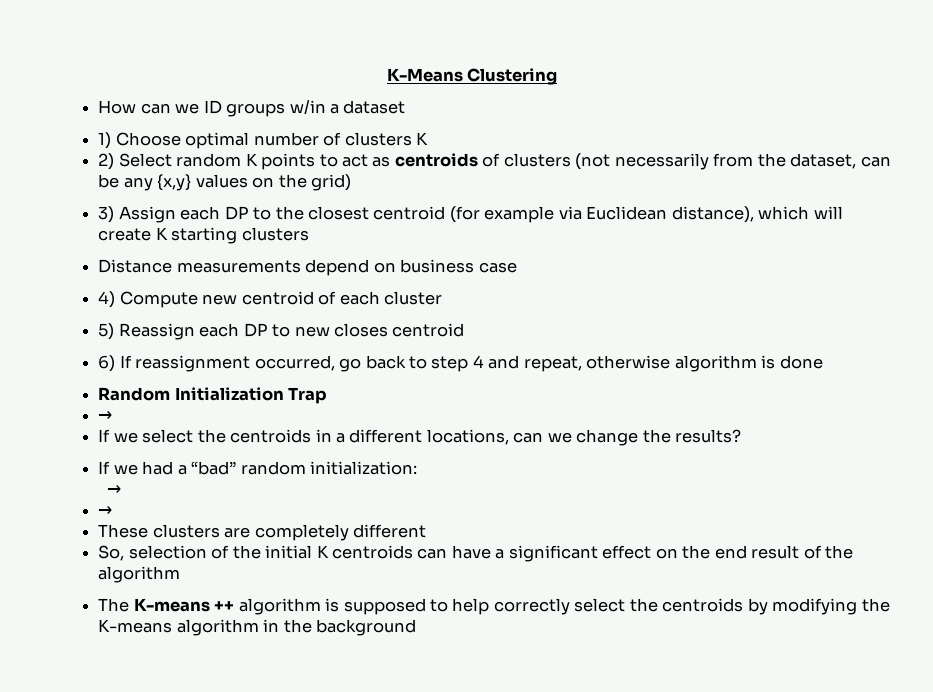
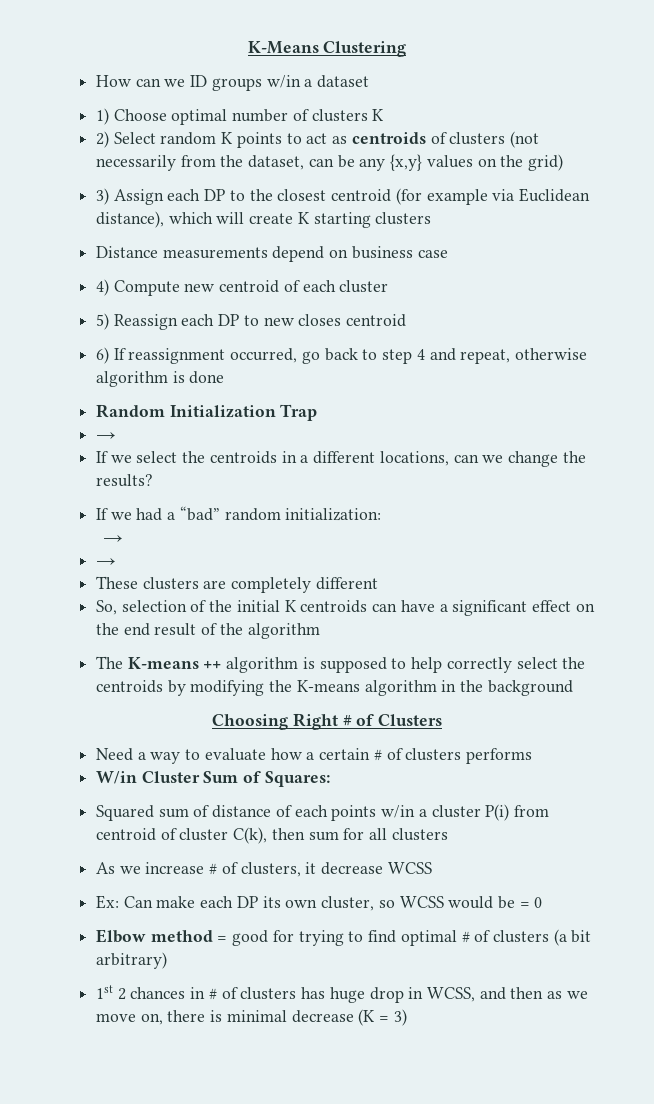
+ Choosing Right # of Clusters
+ Need a way to evaluate how a certain # of clusters performs
+ W/in Cluster Sum of Squares:
+ Squared sum of distance of each points w/in a cluster P(i) from centroid of cluster C(k), then sum for all clusters
+ As we increase # of clusters, it decrease WCSS
+ Ex: Can make each DP its own cluster, so WCSS would be = 0
+ Elbow method = good for trying to find optimal # of clusters (a bit arbitrary)
+ 1st 2 chances in # of clusters has huge drop in WCSS, and then as we move on, there is minimal decrease (K = 3)

